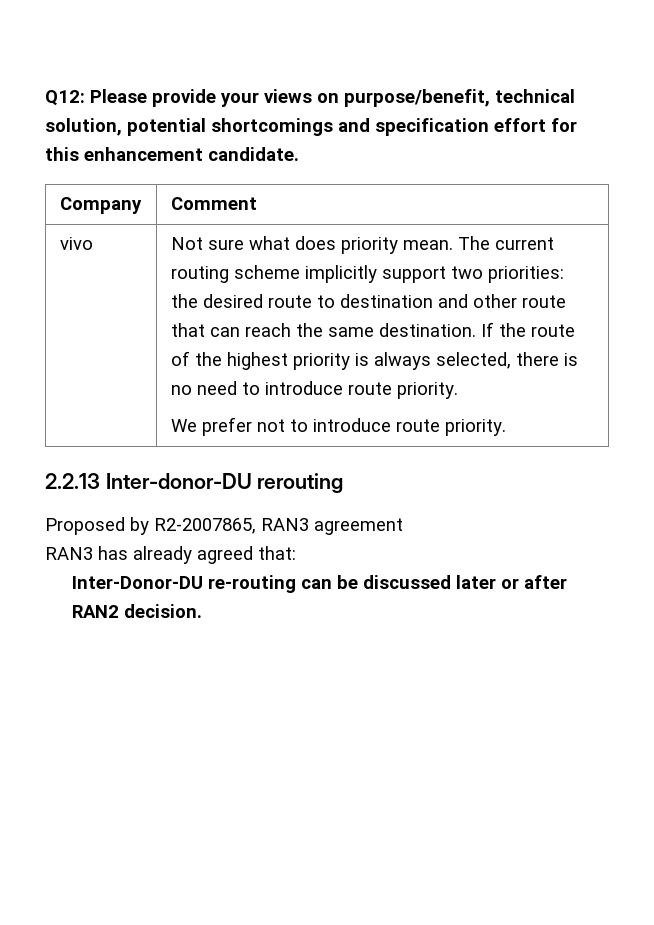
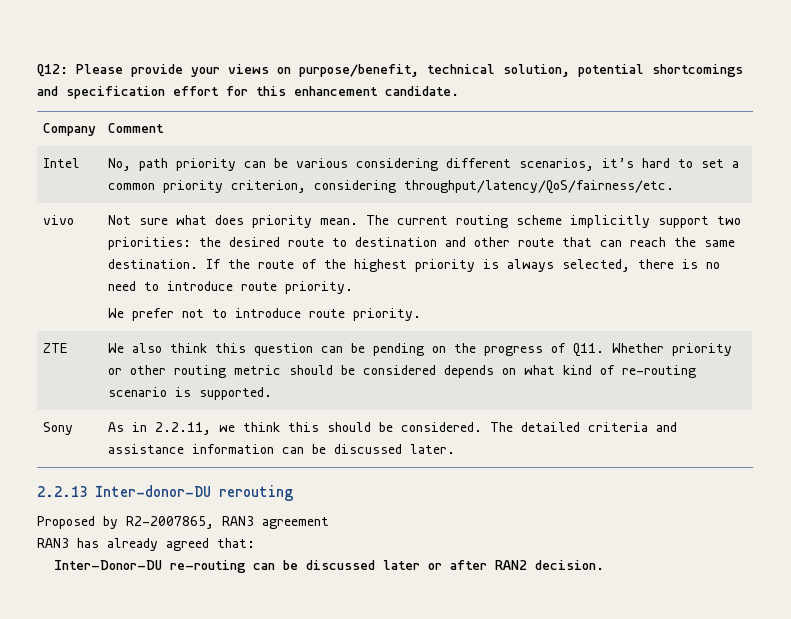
+ Intel | No, path priority can be various considering different scenarios, it’s hard to set a common priority criterion, considering throughput/latency/QoS/fairness/etc.
+ ZTE | We also think this question can be pending on the progress of Q11. Whether priority or other routing metric should be considered depends on what kind of re-routing scenario is supported.
+ Sony | As in 2.2.11, we think this should be considered. The detailed criteria and assistance information can be discussed later.

